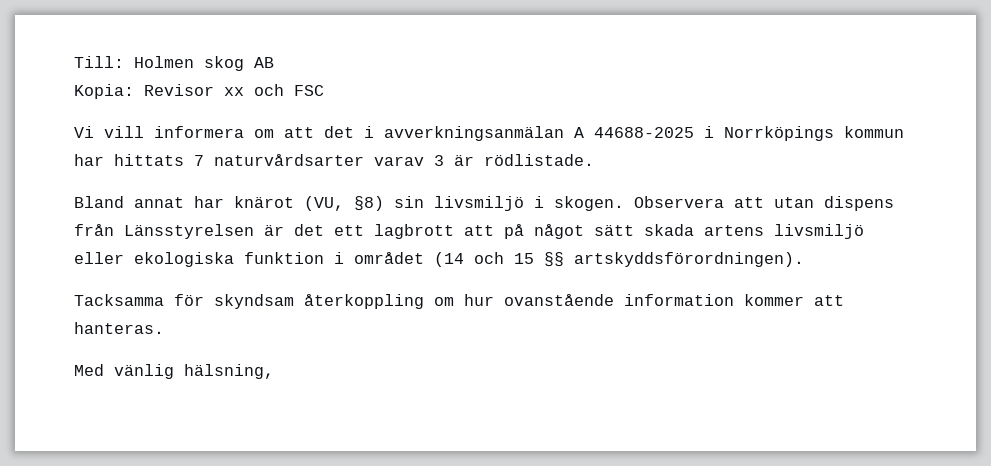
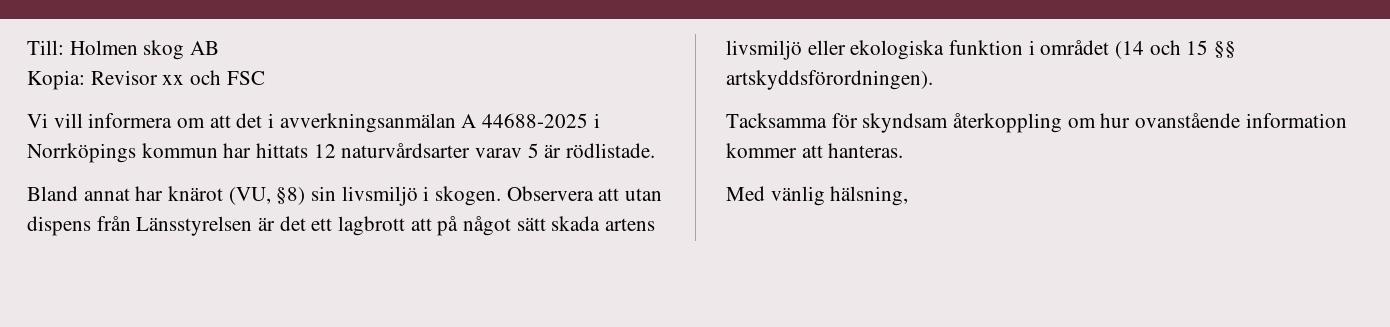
- Vi vill informera om att det i avverkningsanmälan A 44688-2025 i Norrköpings kommun har hittats 7 naturvårdsarter varav 3 är rödlistade.
+ Vi vill informera om att det i avverkningsanmälan A 44688-2025 i Norrköpings kommun har hittats 12 naturvårdsarter varav 5 är rödlistade.

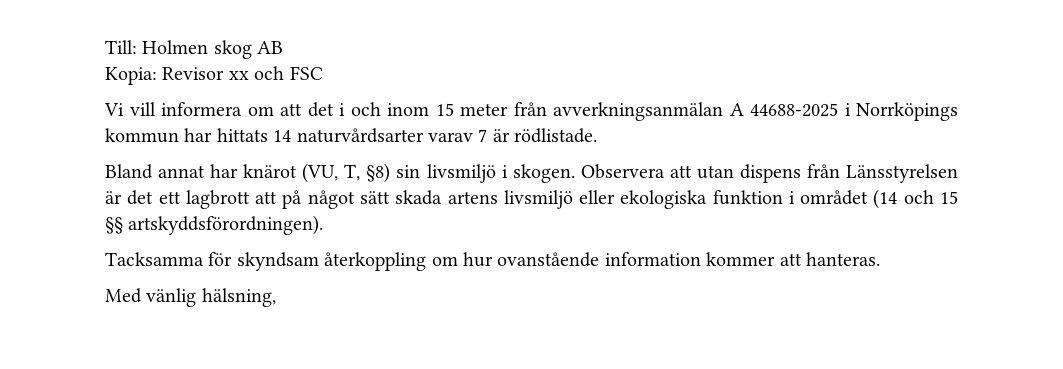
- Vi vill informera om att det i avverkningsanmälan A 44688-2025 i Norrköpings kommun har hittats 12 naturvårdsarter varav 5 är rödlistade.
+ Vi vill informera om att det i och inom 15 meter från avverkningsanmälan A 44688-2025 i Norrköpings kommun har hittats 14 naturvårdsarter varav 7 är rödlistade.
- Bland annat har knärot (VU, §8) sin livsmiljö i skogen.
+ Bland annat har knärot (VU, T, §8) sin livsmiljö i skogen.

